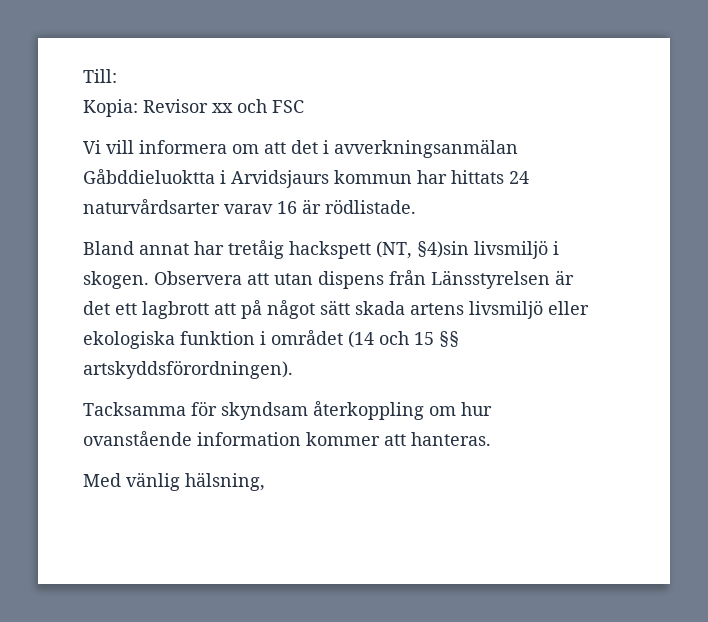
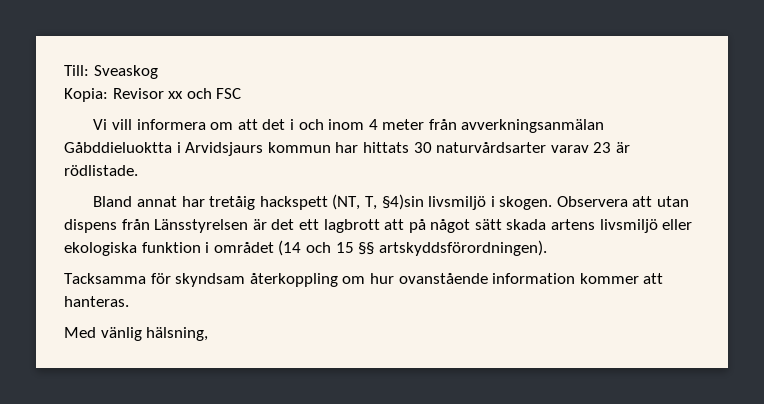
- Till:
+ Till: Sveaskog
- Vi vill informera om att det i avverkningsanmälan Gåbddieluoktta i Arvidsjaurs kommun har hittats 24 naturvårdsarter varav 16 är rödlistade.
+ Vi vill informera om att det i och inom 4 meter från avverkningsanmälan Gåbddieluoktta i Arvidsjaurs kommun har hittats 30 naturvårdsarter varav 23 är rödlistade.
- Bland annat har tretåig hackspett (NT, §4)sin livsmiljö i skogen.
+ Bland annat har tretåig hackspett (NT, T, §4)sin livsmiljö i skogen.

